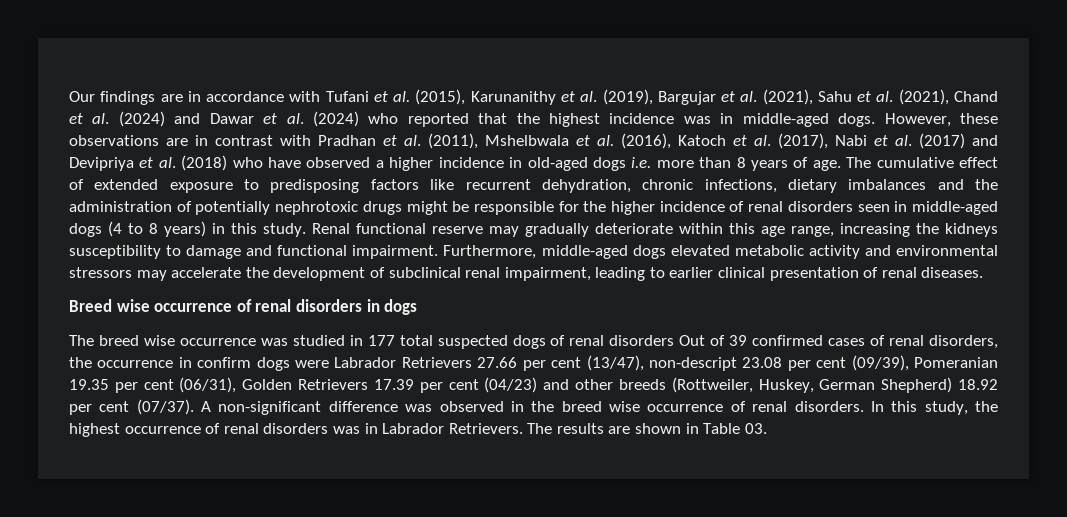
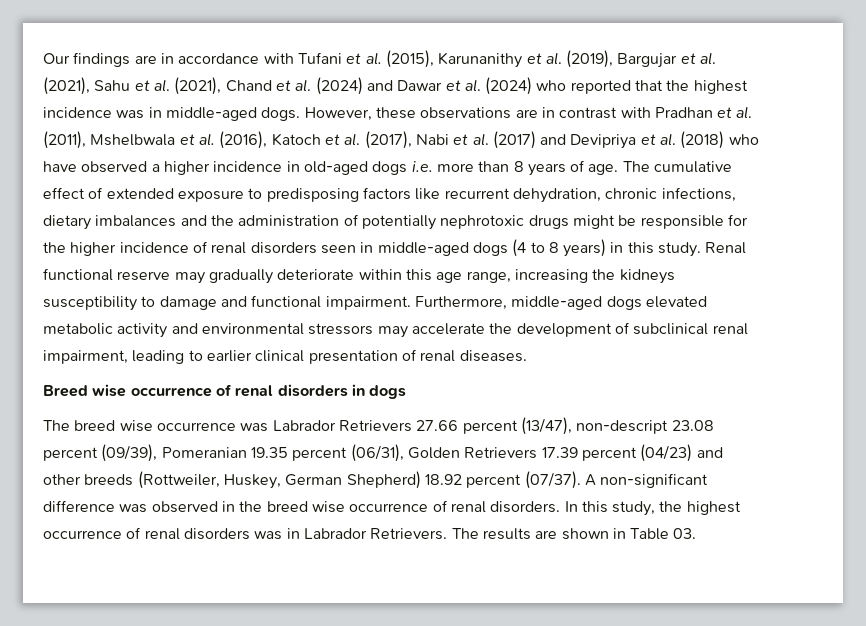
- The breed wise occurrence was studied in 177 total suspected dogs of renal disorders Out of 39 confirmed cases of renal disorders, the occurrence in confirm dogs were Labrador Retrievers 27.66 per cent (13/47), non-descript 23.08 per cent (09/39), Pomeranian 19.35 per cent (06/31), Golden Retrievers 17.39 per cent (04/23) and other breeds (Rottweiler, Huskey, German Shepherd) 18.92 per cent (07/37).
+ The breed wise occurrence was Labrador Retrievers 27.66 percent (13/47), non-descript 23.08 percent (09/39), Pomeranian 19.35 percent (06/31), Golden Retrievers 17.39 percent (04/23) and other breeds (Rottweiler, Huskey, German Shepherd) 18.92 percent (07/37).

